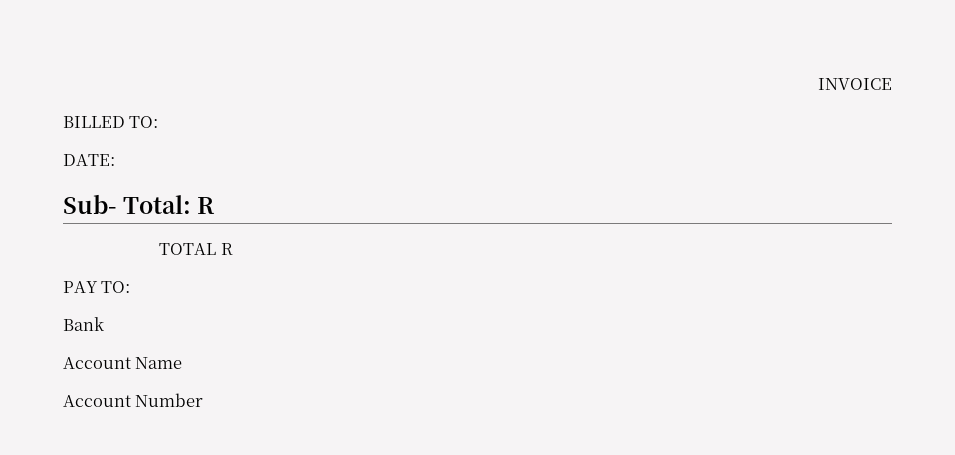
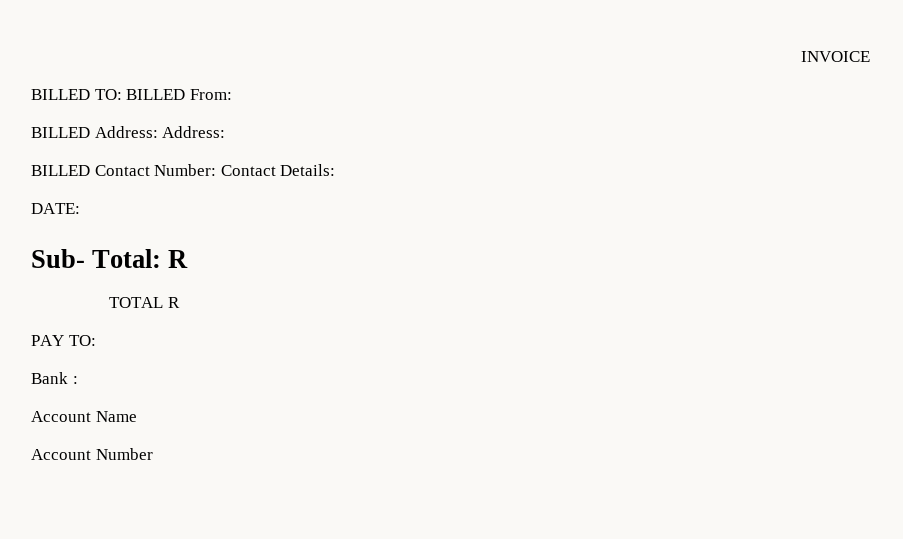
- BILLED TO:
+ BILLED TO: BILLED From:
+ BILLED Address: Address:
+ BILLED Contact Number: Contact Details:
- Bank
+ Bank :

